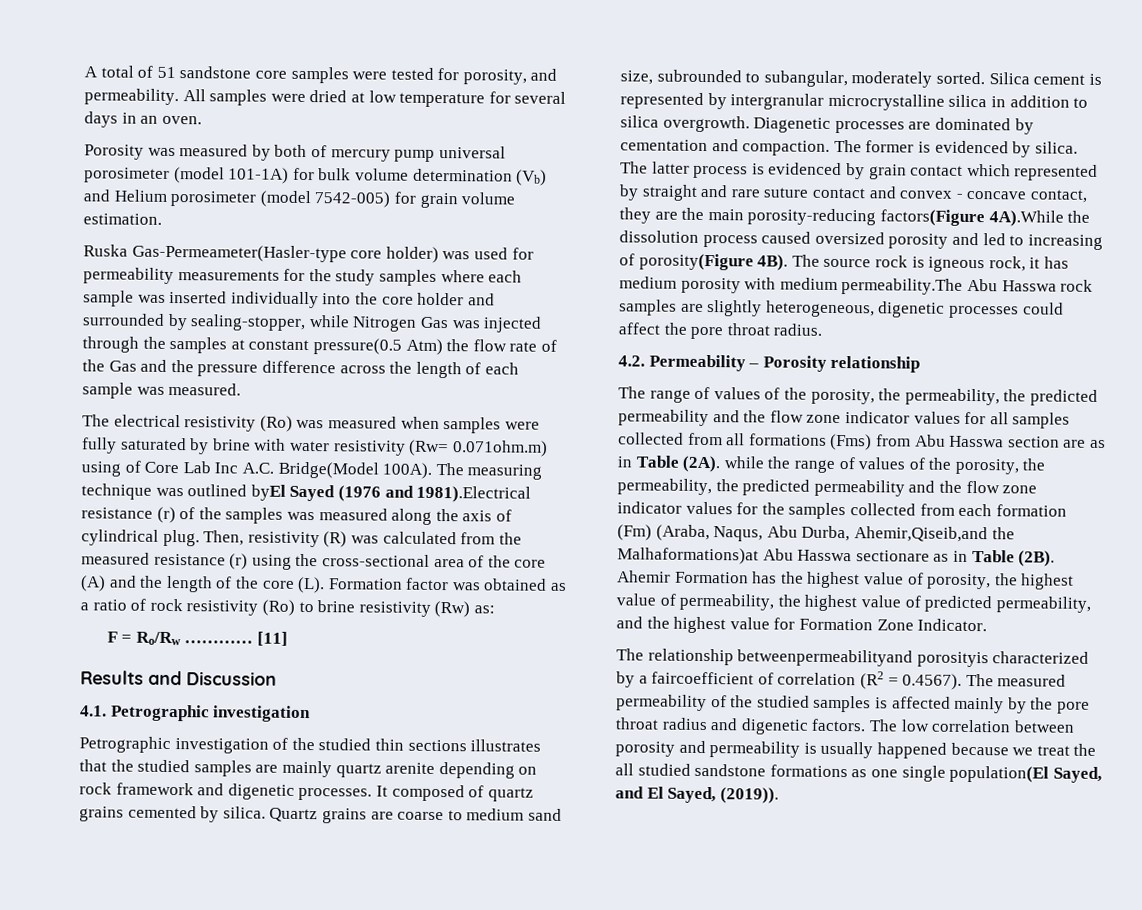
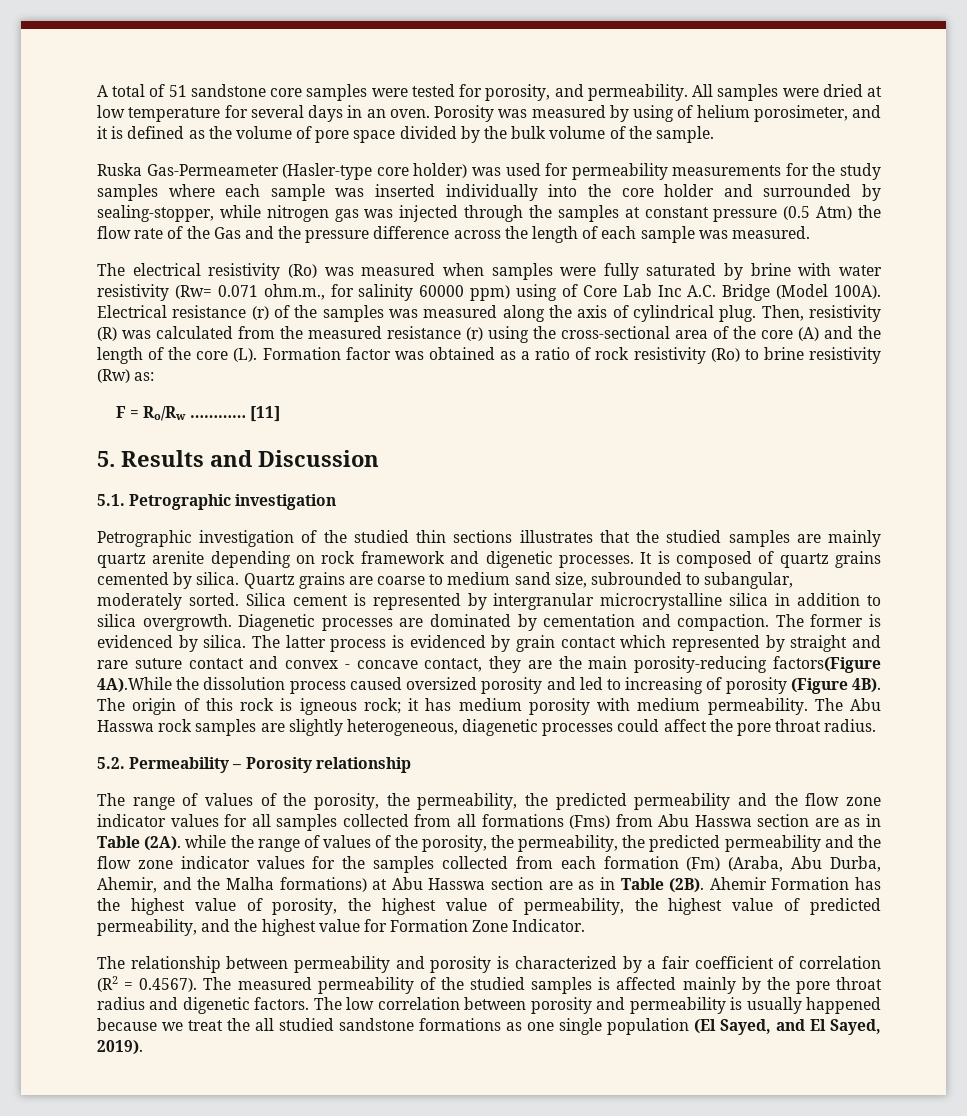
- All samples were dried at low temperature for several days in an oven.
- Porosity was measured by both of mercury pump universal porosimeter (model 101-1A) for bulk volume determination (Vb) and Helium porosimeter (model 7542-005) for grain volume estimation.
+ All samples were dried at low temperature for several days in an oven. Porosity was measured by using of helium porosimeter, and it is defined as the volume of pore space divided by the bulk volume of the sample.
- Ruska Gas-Permeameter(Hasler-type core holder) was used for permeability measurements for the study samples where each sample was inserted individually into the core holder and surrounded by sealing-stopper, while Nitrogen Gas was injected through the samples at constant pressure(0.5 Atm) the flow rate of the Gas and the pressure difference across the length of each sample was measured.
+ Ruska Gas-Permeameter (Hasler-type core holder) was used for permeability measurements for the study samples where each sample was inserted individually into the core holder and surrounded by sealing-stopper, while nitrogen gas was injected through the samples at constant pressure (0.5 Atm) the flow rate of the Gas and the pressure difference across the length of each sample was measured.
- The electrical resistivity (Ro) was measured when samples were fully saturated by brine with water resistivity (Rw= 0.071ohm.m) using of Core Lab Inc A.C. Bridge(Model 100A). The measuring technique was outlined byEl Sayed (1976 and 1981).Electrical resistance (r) of the samples was measured along the axis of cylindrical plug.
+ The electrical resistivity (Ro) was measured when samples were fully saturated by brine with water resistivity (Rw= 0.071 ohm.m., for salinity 60000 ppm) using of Core Lab Inc A.C. Bridge (Model 100A). Electrical resistance (r) of the samples was measured along the axis of cylindrical plug.
- Results and Discussion
+ 5. Results and Discussion
- 4.1. Petrographic investigation
+ 5.1. Petrographic investigation
- It composed of quartz grains cemented by silica.
+ It is composed of quartz grains cemented by silica.
- The latter process is evidenced by grain contact which represented by straight and rare suture contact and convex - concave contact, they are the main porosity-reducing factors(Figure 4A).While the dissolution process caused oversized porosity and led to increasing of porosity(Figure 4B). The source rock is igneous rock, it has medium porosity with medium permeability.The Abu Hasswa rock samples are slightly heterogeneous, digenetic processes could affect the pore throat radius.
+ The latter process is evidenced by grain contact which represented by straight and rare suture contact and convex - concave contact, they are the main porosity-reducing factors(Figure 4A).While the dissolution process caused oversized porosity and led to increasing of porosity (Figure 4B). The origin of this rock is igneous rock; it has medium porosity with medium permeability. The Abu Hasswa rock samples are slightly heterogeneous, diagenetic processes could affect the pore throat radius.
- 4.2. Permeability – Porosity relationship
+ 5.2. Permeability – Porosity relationship
- The range of values of the porosity, the permeability, the predicted permeability and the flow zone indicator values for all samples collected from all formations (Fms) from Abu Hasswa section are as in Table (2A). while the range of values of the porosity, the permeability, the predicted permeability and the flow zone indicator values for the samples collected from each formation (Fm) (Araba, Naqus, Abu Durba, Ahemir,Qiseib,and the Malhaformations)at Abu Hasswa sectionare as in Table (2B).
+ The range of values of the porosity, the permeability, the predicted permeability and the flow zone indicator values for all samples collected from all formations (Fms) from Abu Hasswa section are as in Table (2A). while the range of values of the porosity, the permeability, the predicted permeability and the flow zone indicator values for the samples collected from each formation (Fm) (Araba, Abu Durba, Ahemir, and the Malha formations) at Abu Hasswa section are as in Table (2B).
- The relationship betweenpermeabilityand porosityis characterized by a faircoefficient of correlation (R2 = 0.4567). The measured permeability of the studied samples is affected mainly by the pore throat radius and digenetic factors.
+ The relationship between permeability and porosity is characterized by a fair coefficient of correlation (R2 = 0.4567). The measured permeability of the studied samples is affected mainly by the pore throat radius and digenetic factors.
- The low correlation between porosity and permeability is usually happened because we treat the all studied sandstone formations as one single population(El Sayed, and El Sayed, (2019)).
+ The low correlation between porosity and permeability is usually happened because we treat the all studied sandstone formations as one single population (El Sayed, and El Sayed, 2019).

